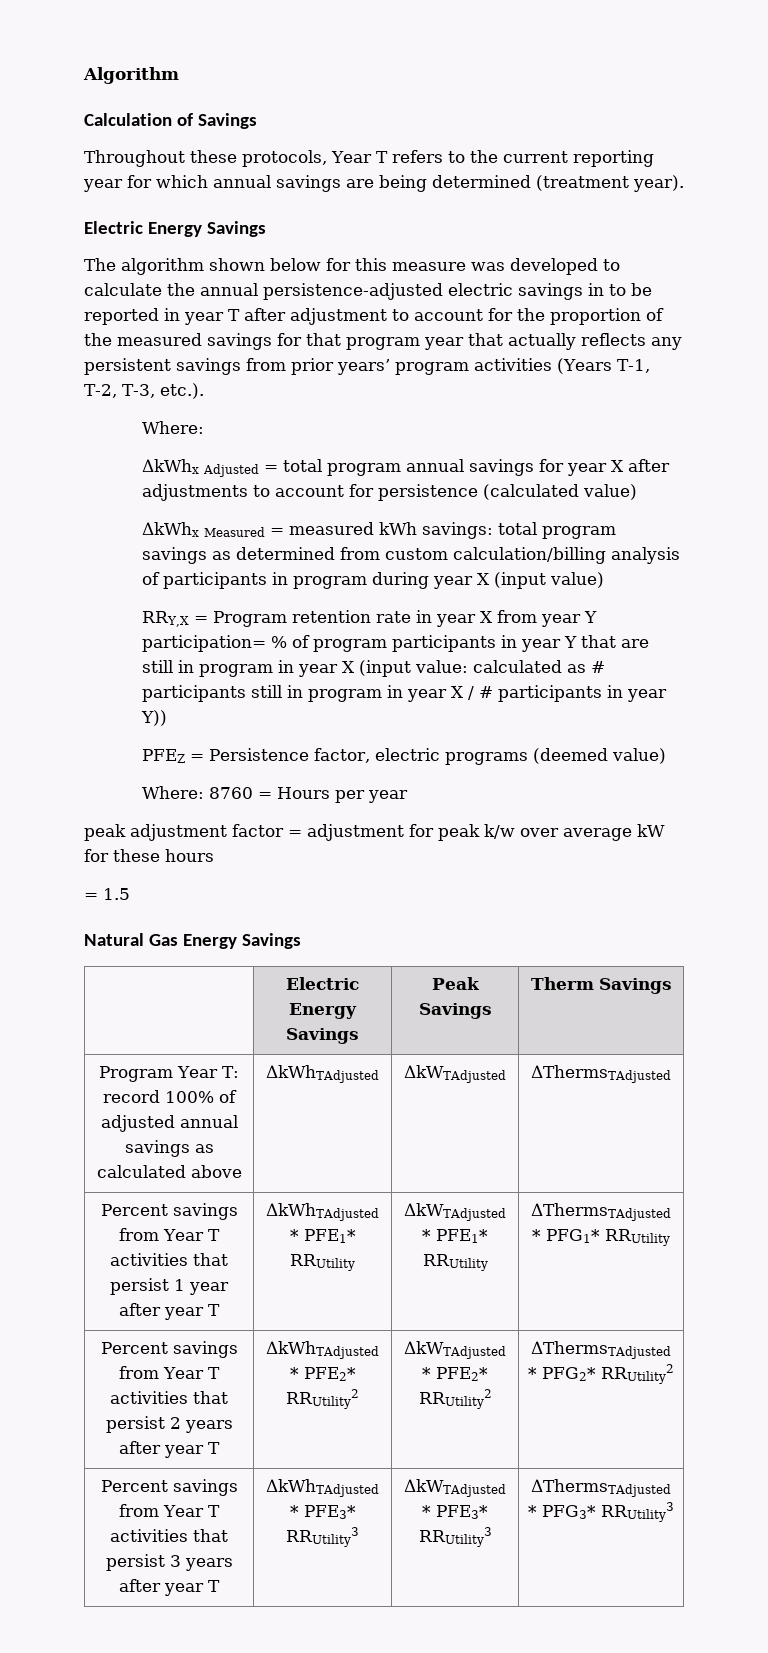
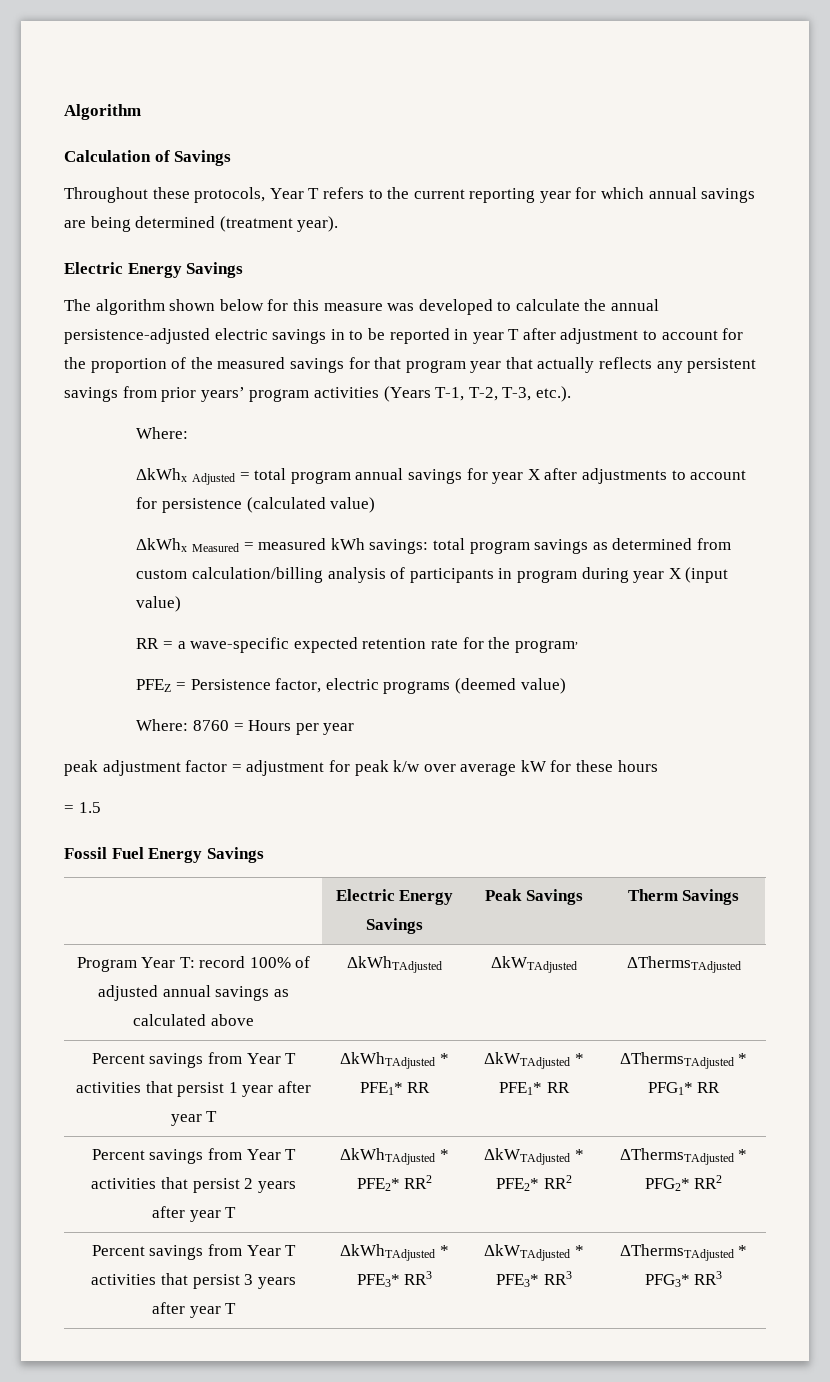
- RRY,X = Program retention rate in year X from year Y participation= % of program participants in year Y that are still in program in year X (input value: calculated as # participants still in program in year X / # participants in year Y))
+ RR = a wave-specific expected retention rate for the program,
- Natural Gas Energy Savings
+ Fossil Fuel Energy Savings
- Percent savings from Year T activities that persist 1 year after year T | ΔkWhTAdjusted * PFE1* RRUtility | ΔkWTAdjusted * PFE1* RRUtility | ΔThermsTAdjusted * PFG1* RRUtility
+ Percent savings from Year T activities that persist 1 year after year T | ΔkWhTAdjusted * PFE1* RR | ΔkWTAdjusted * PFE1* RR | ΔThermsTAdjusted * PFG1* RR
- Percent savings from Year T activities that persist 2 years after year T | ΔkWhTAdjusted * PFE2* RRUtility2 | ΔkWTAdjusted * PFE2* RRUtility2 | ΔThermsTAdjusted * PFG2* RRUtility2
+ Percent savings from Year T activities that persist 2 years after year T | ΔkWhTAdjusted * PFE2* RR2 | ΔkWTAdjusted * PFE2* RR2 | ΔThermsTAdjusted * PFG2* RR2
- Percent savings from Year T activities that persist 3 years after year T | ΔkWhTAdjusted * PFE3* RRUtility3 | ΔkWTAdjusted * PFE3* RRUtility3 | ΔThermsTAdjusted * PFG3* RRUtility3
+ Percent savings from Year T activities that persist 3 years after year T | ΔkWhTAdjusted * PFE3* RR3 | ΔkWTAdjusted * PFE3* RR3 | ΔThermsTAdjusted * PFG3* RR3

